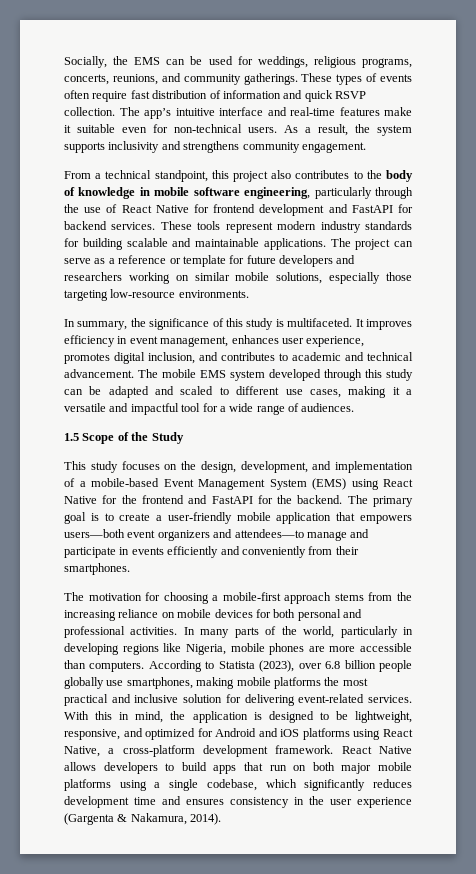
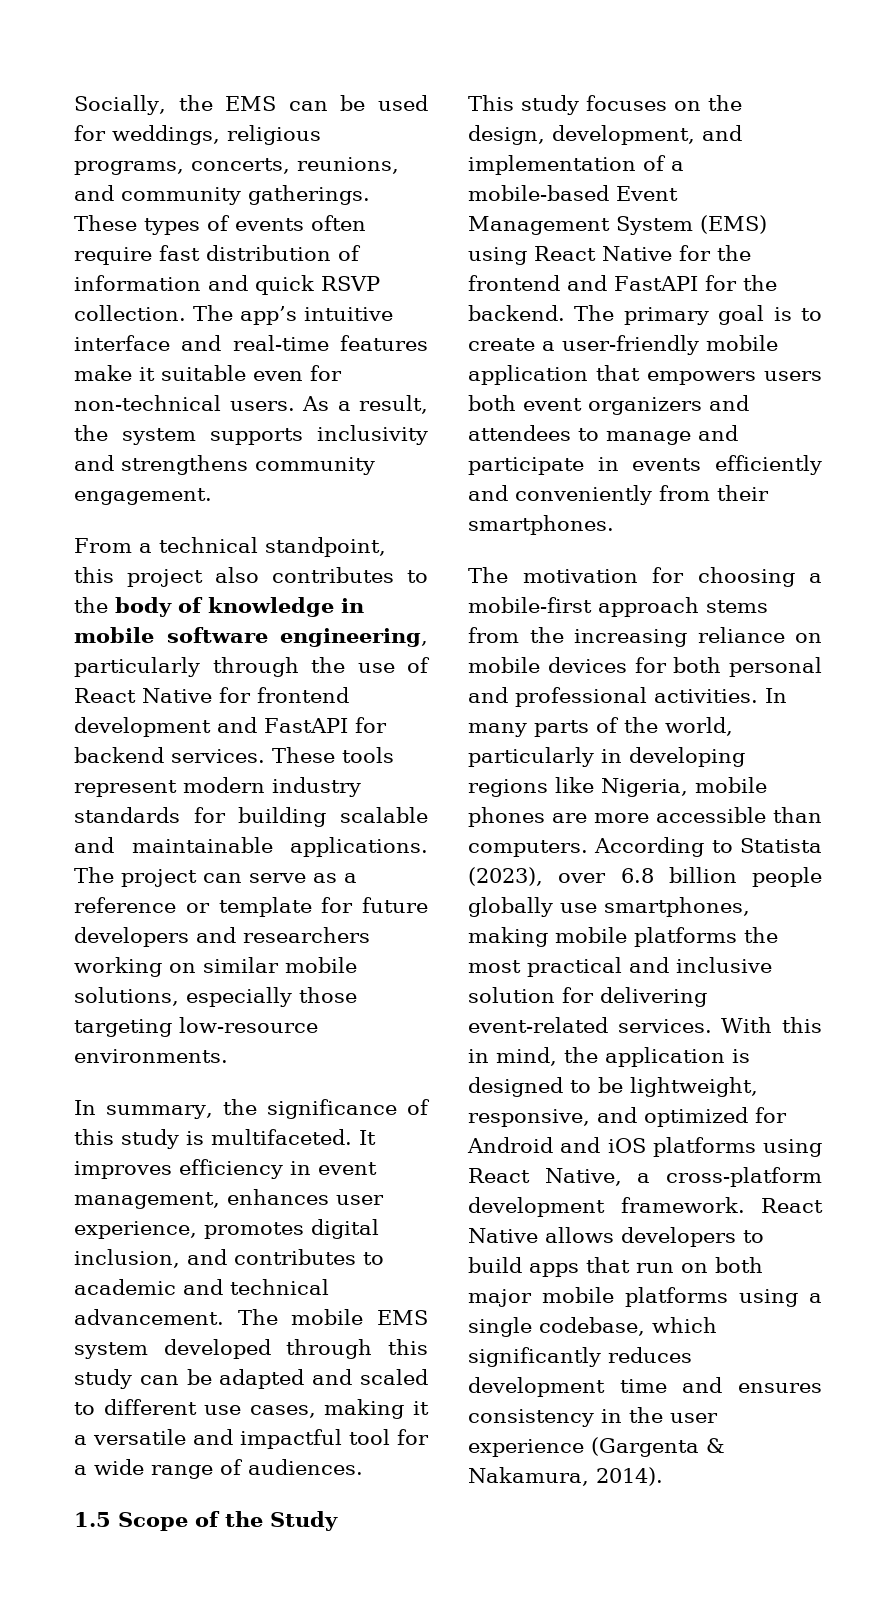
- The primary goal is to create a user-friendly mobile application that empowers users—both event organizers and attendees—to manage and participate in events efficiently and conveniently from their smartphones.
+ The primary goal is to create a user-friendly mobile application that empowers users both event organizers and attendees to manage and participate in events efficiently and conveniently from their smartphones.

